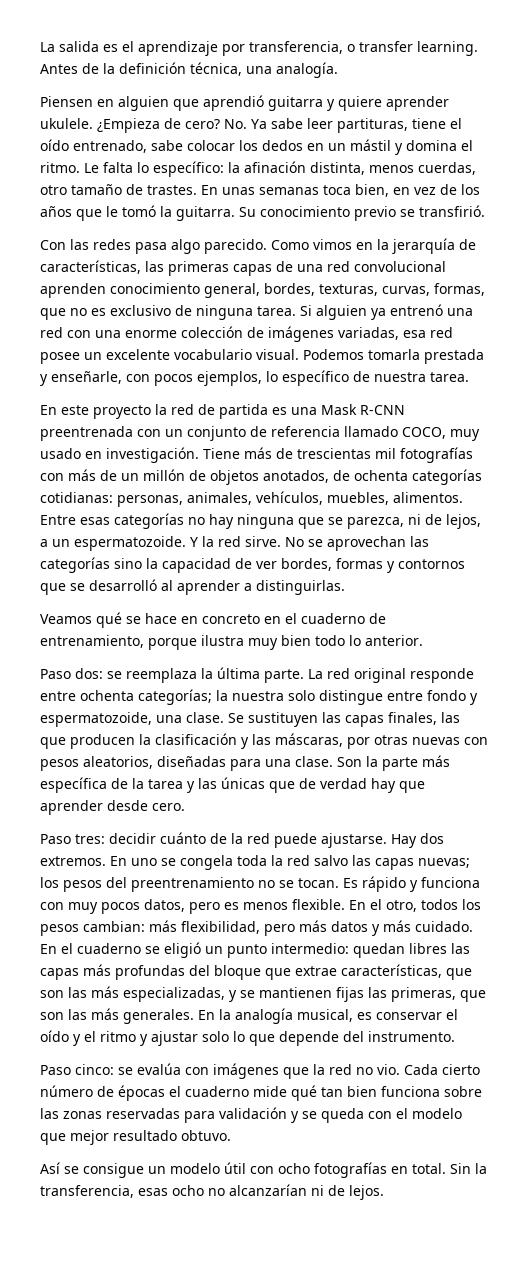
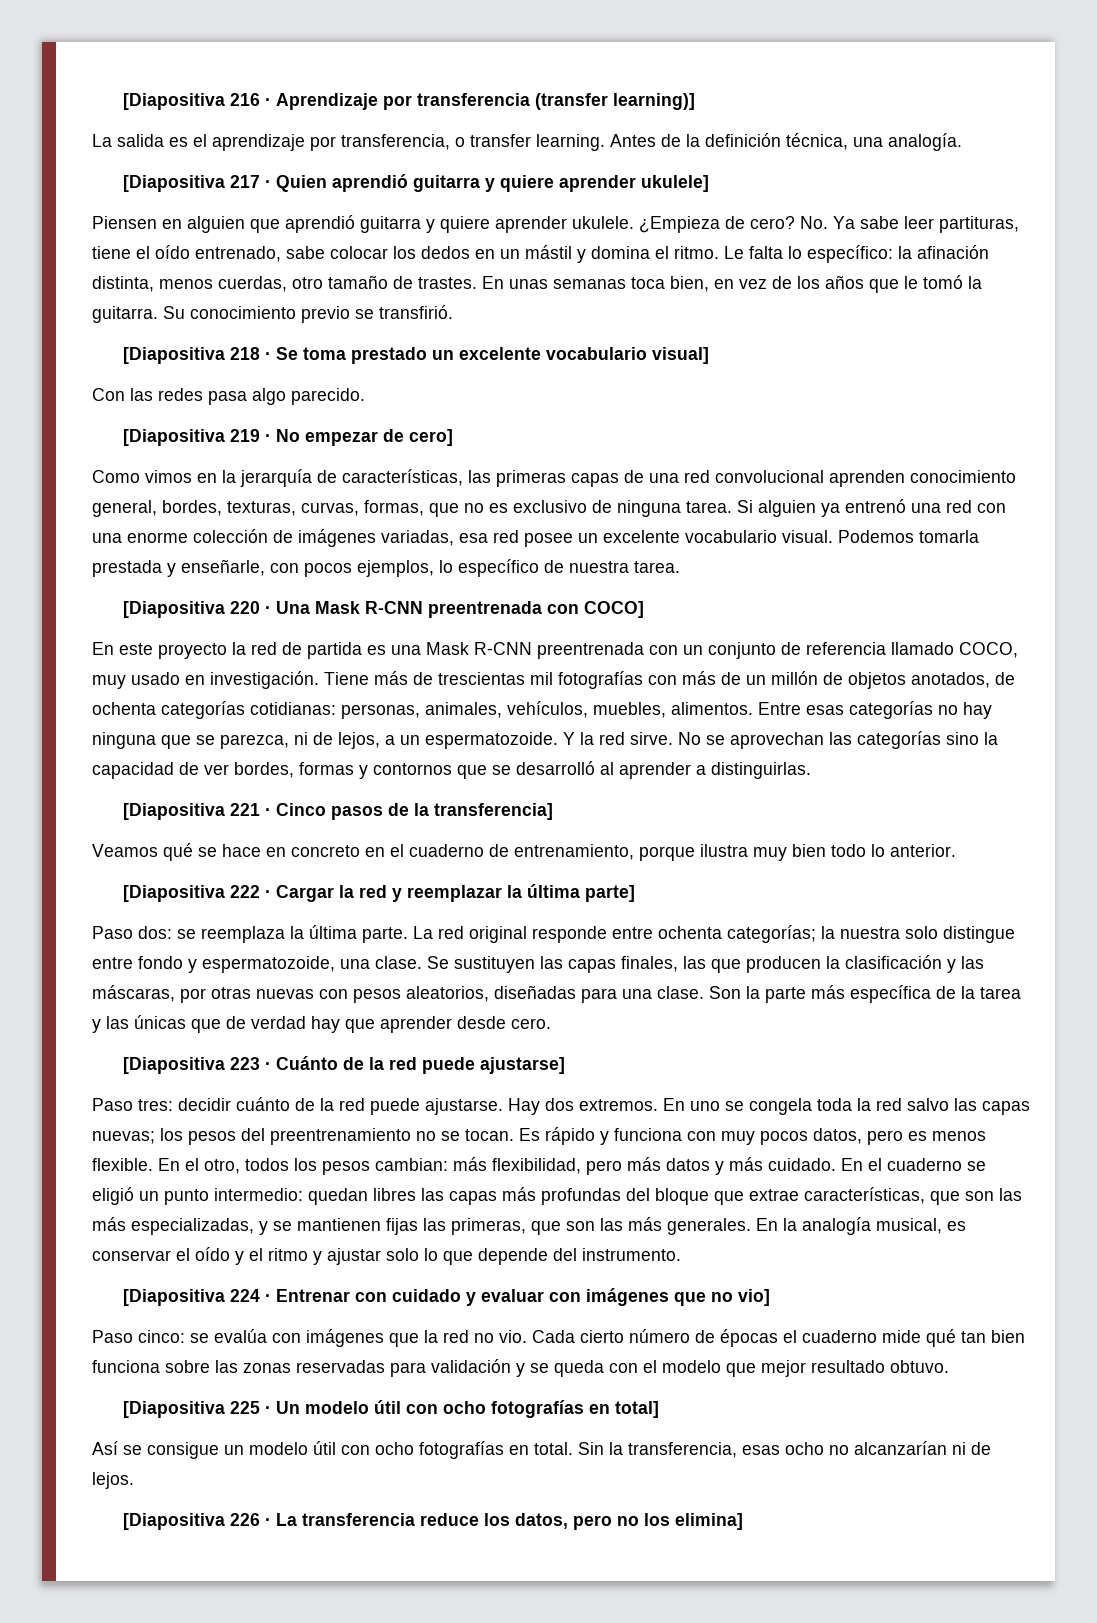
+ [Diapositiva 216 · Aprendizaje por transferencia (transfer learning)]
+ [Diapositiva 217 · Quien aprendió guitarra y quiere aprender ukulele]
+ [Diapositiva 218 · Se toma prestado un excelente vocabulario visual]
- Con las redes pasa algo parecido. Como vimos en la jerarquía de características, las primeras capas de una red convolucional aprenden conocimiento general, bordes, texturas, curvas, formas, que no es exclusivo de ninguna tarea.
+ Con las redes pasa algo parecido.
+ [Diapositiva 219 · No empezar de cero]
+ Como vimos en la jerarquía de características, las primeras capas de una red convolucional aprenden conocimiento general, bordes, texturas, curvas, formas, que no es exclusivo de ninguna tarea.
+ [Diapositiva 220 · Una Mask R-CNN preentrenada con COCO]
+ [Diapositiva 221 · Cinco pasos de la transferencia]
+ [Diapositiva 222 · Cargar la red y reemplazar la última parte]
+ [Diapositiva 223 · Cuánto de la red puede ajustarse]
+ [Diapositiva 224 · Entrenar con cuidado y evaluar con imágenes que no vio]
+ [Diapositiva 225 · Un modelo útil con ocho fotografías en total]
+ [Diapositiva 226 · La transferencia reduce los datos, pero no los elimina]

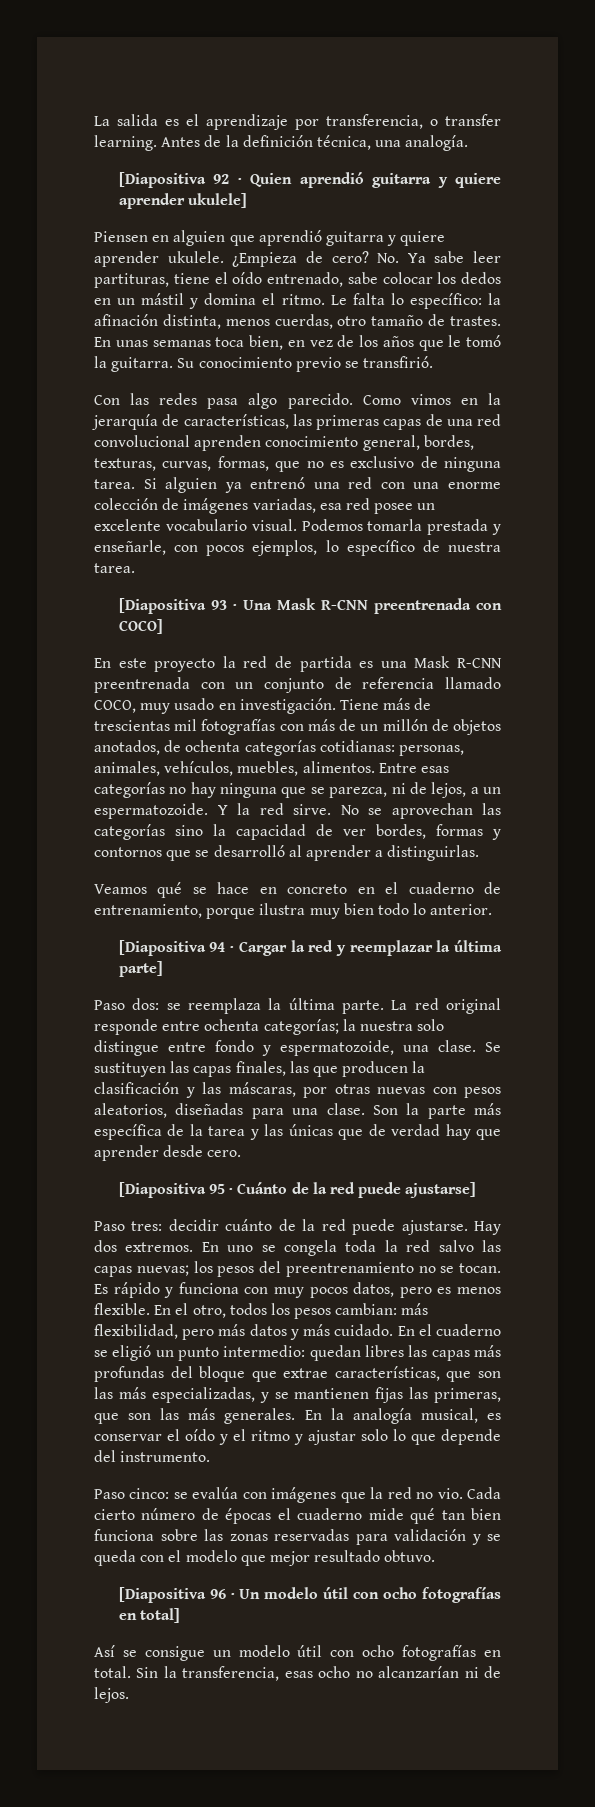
- [Diapositiva 216 · Aprendizaje por transferencia (transfer learning)]
- [Diapositiva 217 · Quien aprendió guitarra y quiere aprender ukulele]
+ [Diapositiva 92 · Quien aprendió guitarra y quiere aprender ukulele]
- [Diapositiva 218 · Se toma prestado un excelente vocabulario visual]
- Con las redes pasa algo parecido.
- [Diapositiva 219 · No empezar de cero]
- Como vimos en la jerarquía de características, las primeras capas de una red convolucional aprenden conocimiento general, bordes, texturas, curvas, formas, que no es exclusivo de ninguna tarea.
+ Con las redes pasa algo parecido. Como vimos en la jerarquía de características, las primeras capas de una red convolucional aprenden conocimiento general, bordes, texturas, curvas, formas, que no es exclusivo de ninguna tarea.
- [Diapositiva 220 · Una Mask R-CNN preentrenada con COCO]
+ [Diapositiva 93 · Una Mask R-CNN preentrenada con COCO]
- [Diapositiva 221 · Cinco pasos de la transferencia]
- [Diapositiva 222 · Cargar la red y reemplazar la última parte]
+ [Diapositiva 94 · Cargar la red y reemplazar la última parte]
- [Diapositiva 223 · Cuánto de la red puede ajustarse]
+ [Diapositiva 95 · Cuánto de la red puede ajustarse]
- [Diapositiva 224 · Entrenar con cuidado y evaluar con imágenes que no vio]
- [Diapositiva 225 · Un modelo útil con ocho fotografías en total]
+ [Diapositiva 96 · Un modelo útil con ocho fotografías en total]
- [Diapositiva 226 · La transferencia reduce los datos, pero no los elimina]

